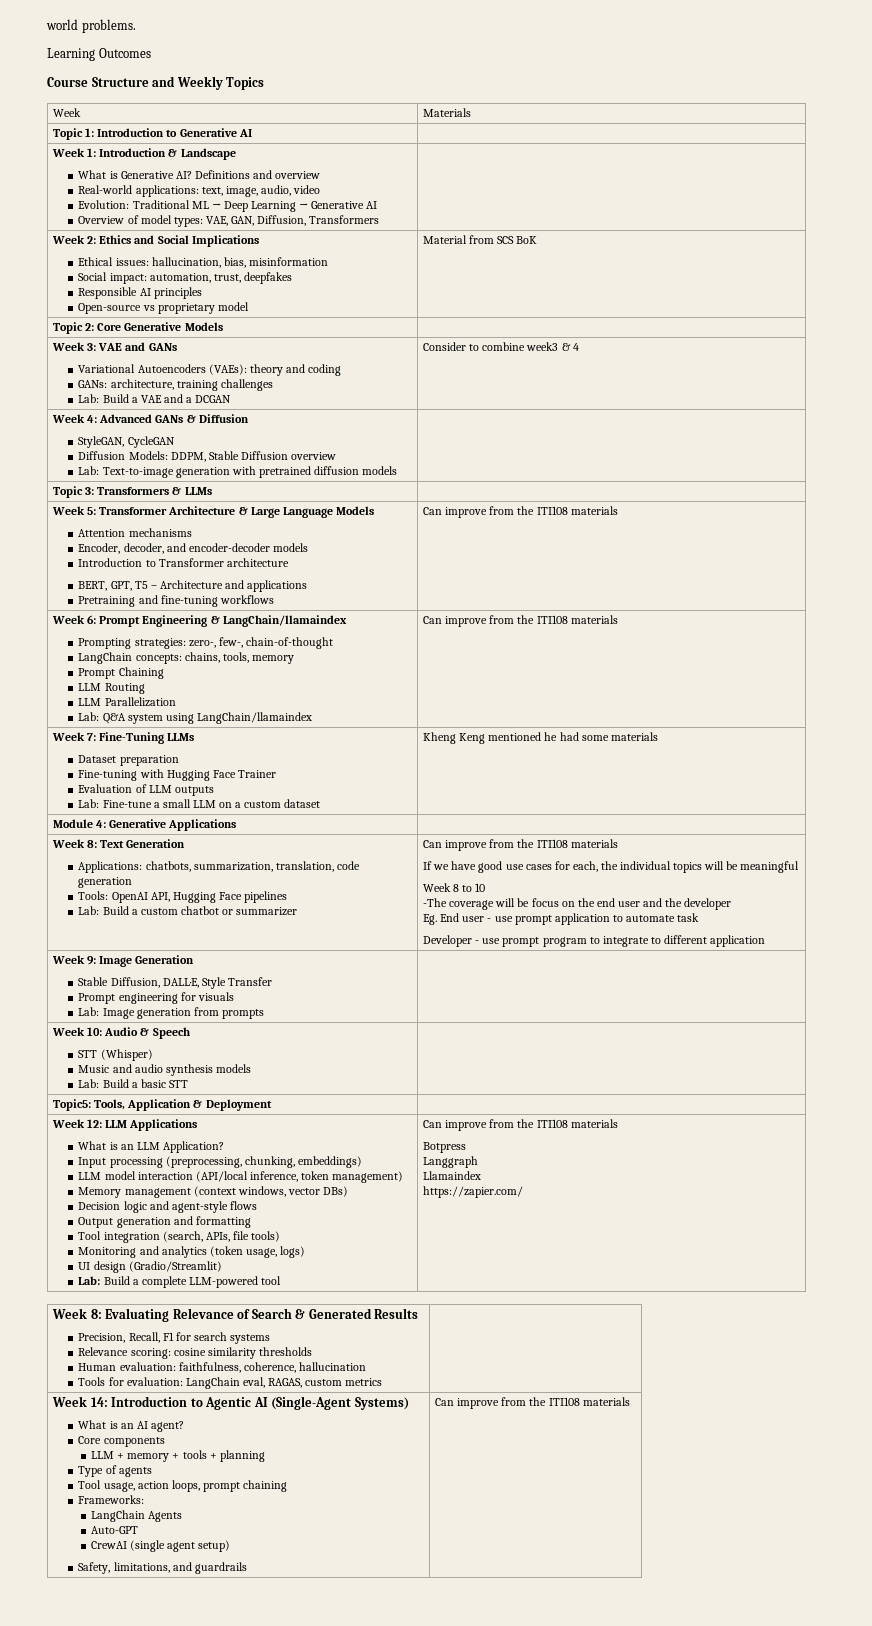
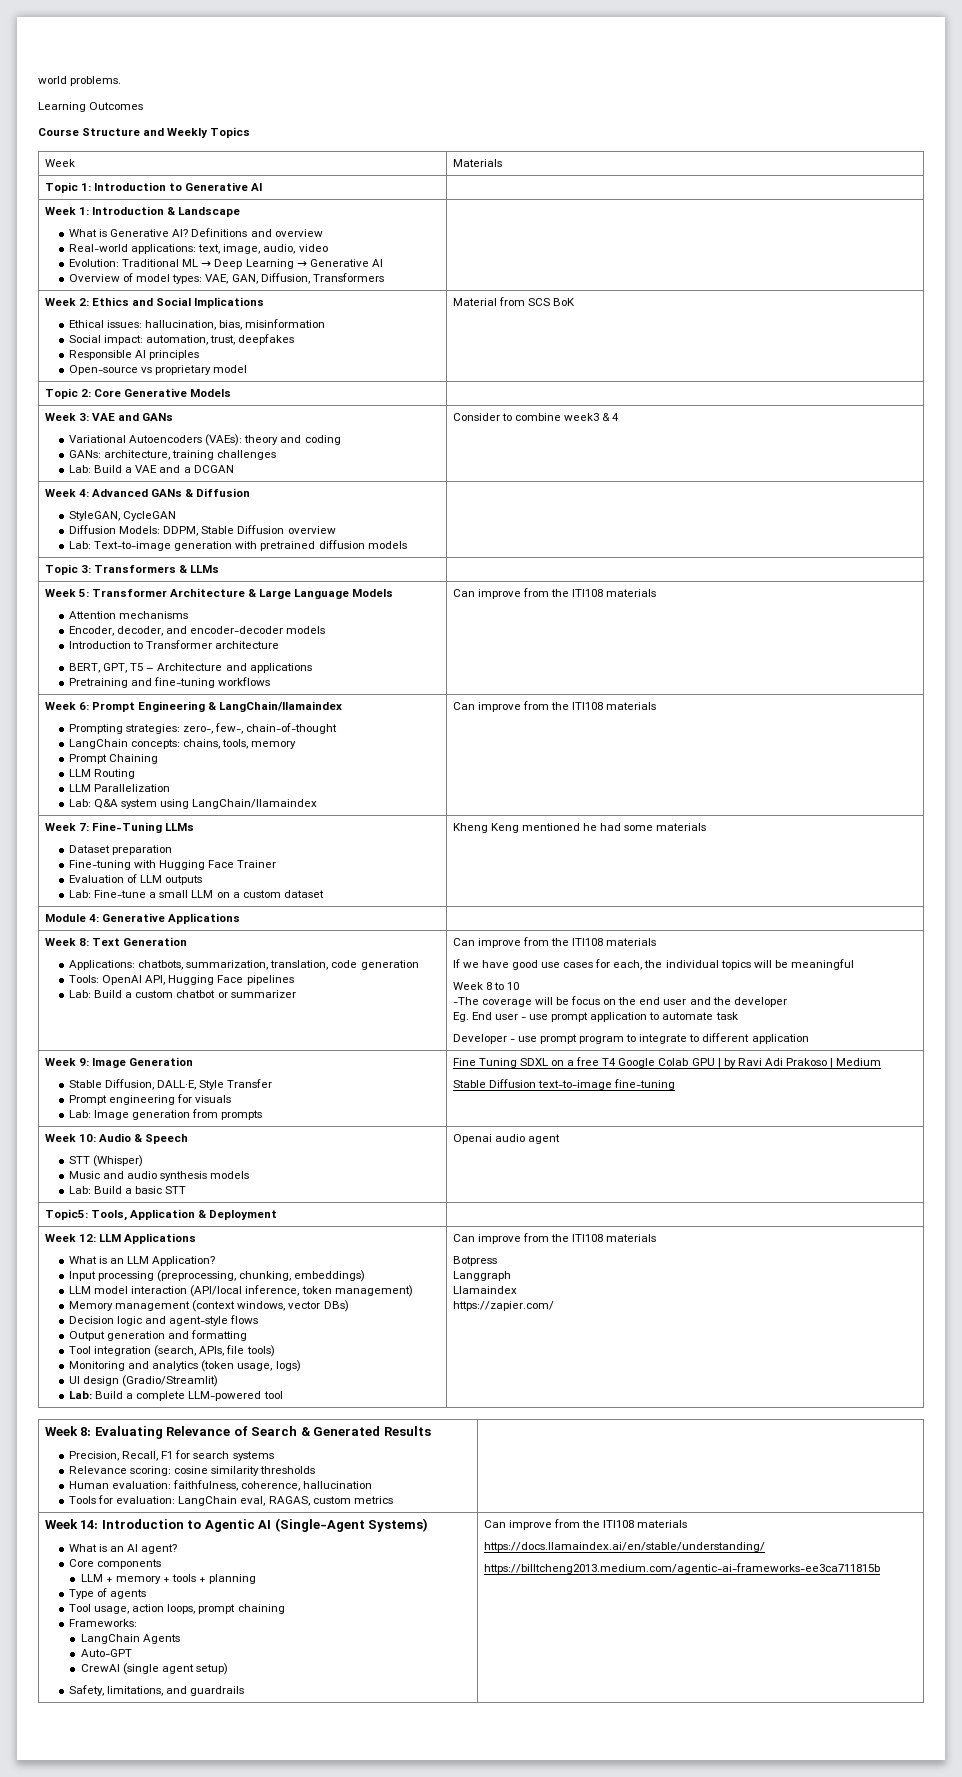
  Week 9: Image Generation
  Stable Diffusion, DALL·E, Style Transfer
  Prompt engineering for visuals
- Lab: Image generation from prompts |
+ Lab: Image generation from prompts | Fine Tuning SDXL on a free T4 Google Colab GPU | by Ravi Adi Prakoso | Medium
+ Stable Diffusion text-to-image fine-tuning
  Week 10: Audio & Speech
  STT (Whisper)
  Music and audio synthesis models
- Lab: Build a basic STT |
+ Lab: Build a basic STT | Openai audio agent
+ https://docs.llamaindex.ai/en/stable/understanding/
+ https://billtcheng2013.medium.com/agentic-ai-frameworks-ee3ca711815b

